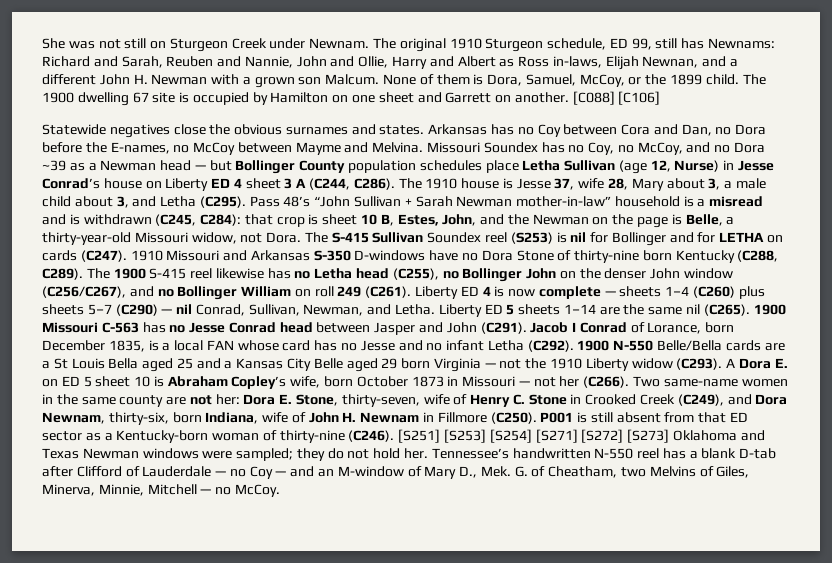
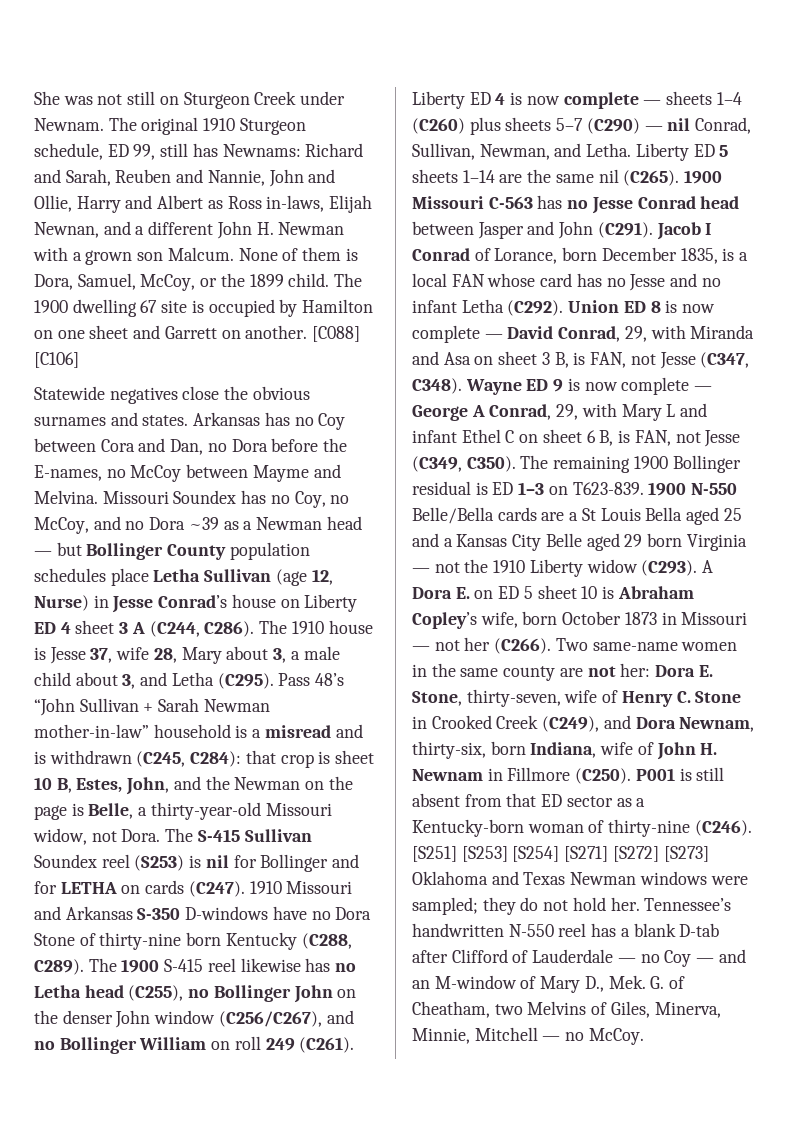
+ Union ED 8 is now complete — David Conrad, 29, with Miranda and Asa on sheet 3 B, is FAN, not Jesse (C347, C348). Wayne ED 9 is now complete — George A Conrad, 29, with Mary L and infant Ethel C on sheet 6 B, is FAN, not Jesse (C349, C350). The remaining 1900 Bollinger residual is ED 1–3 on T623-839.

